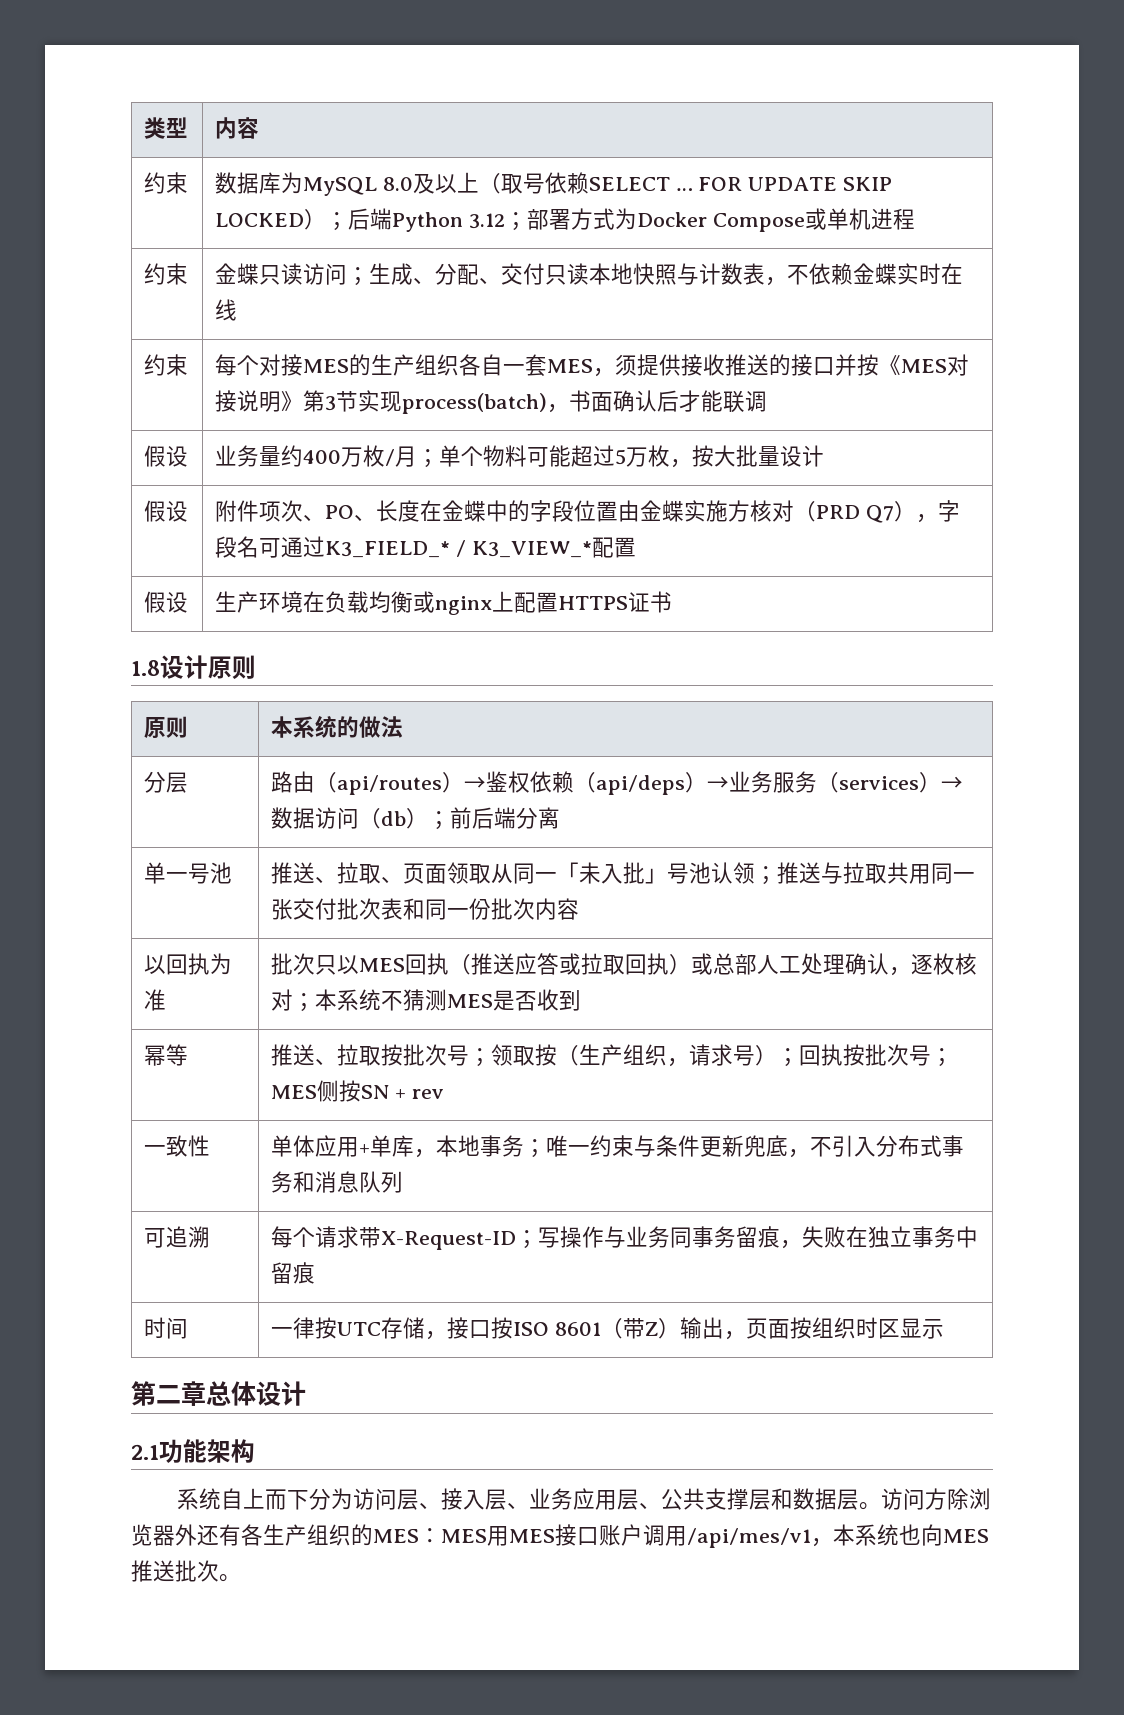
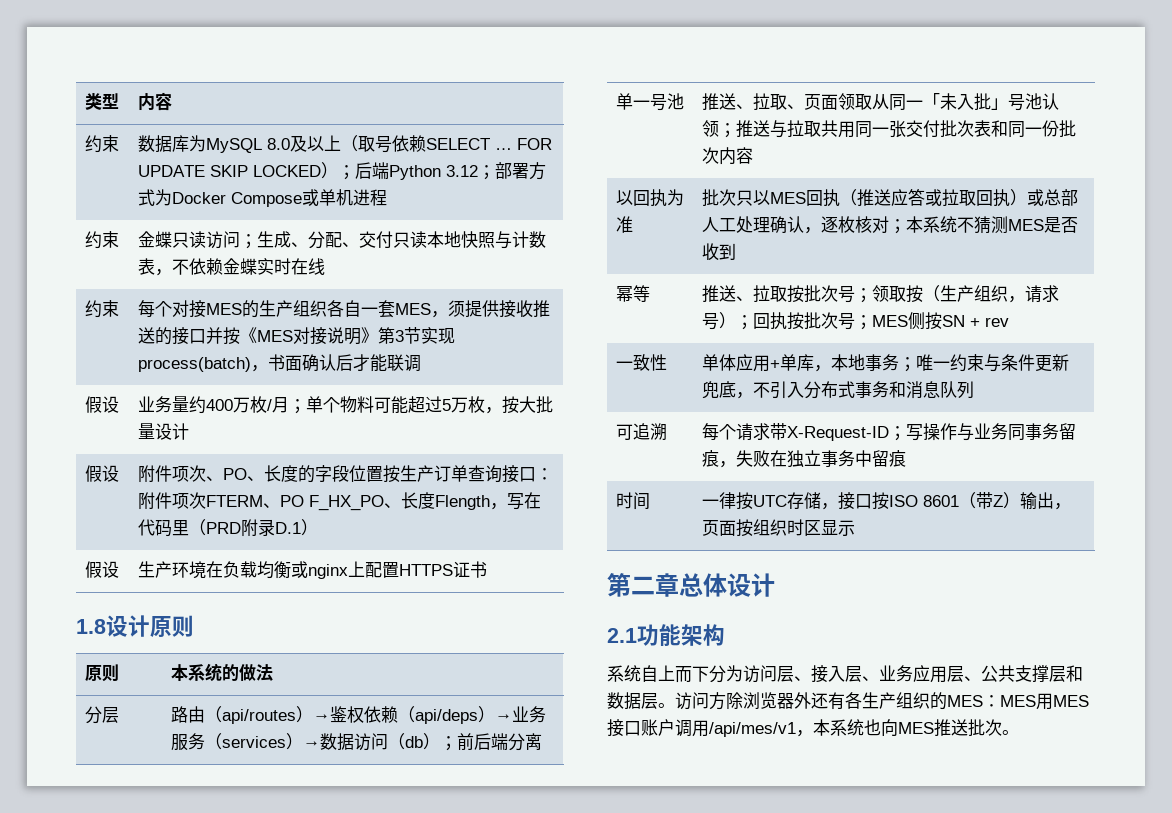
- 假设 | 附件项次、PO、长度在金蝶中的字段位置由金蝶实施方核对（PRD Q7），字段名可通过K3_FIELD_* / K3_VIEW_*配置
+ 假设 | 附件项次、PO、长度的字段位置按生产订单查询接口：附件项次FTERM、PO F_HX_PO、长度Flength，写在代码里（PRD附录D.1）

